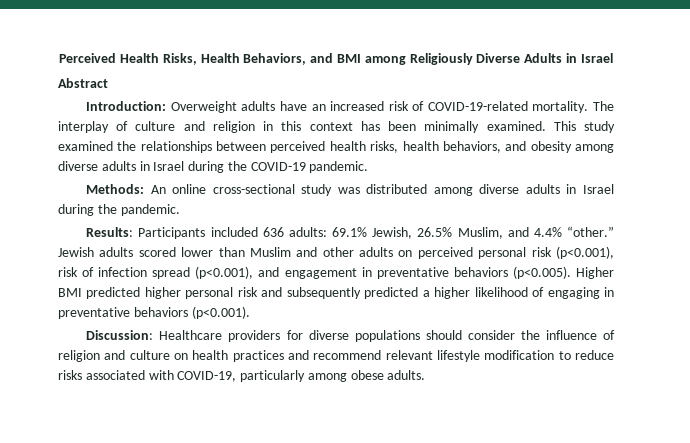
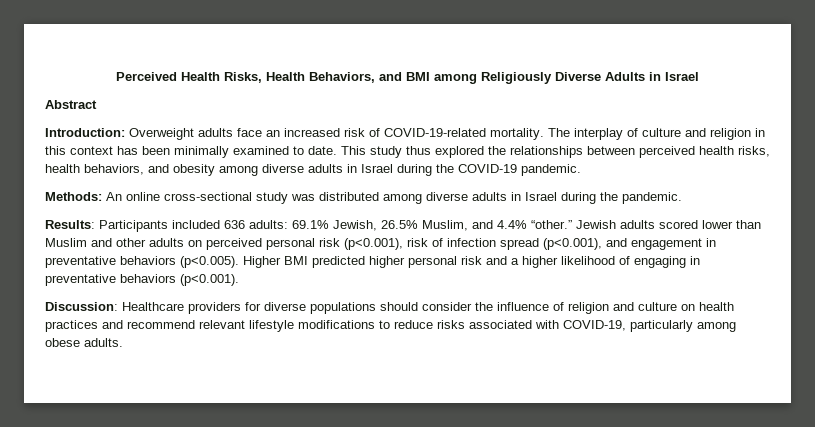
- Introduction: Overweight adults have an increased risk of COVID-19-related mortality.
+ Introduction: Overweight adults face an increased risk of COVID-19-related mortality.
- The interplay of culture and religion in this context has been minimally examined. This study examined the relationships between perceived health risks, health behaviors, and obesity among diverse adults in Israel during the COVID-19 pandemic.
+ The interplay of culture and religion in this context has been minimally examined to date. This study thus explored the relationships between perceived health risks, health behaviors, and obesity among diverse adults in Israel during the COVID-19 pandemic.
- Jewish adults scored lower than Muslim and other adults on perceived personal risk (p<0.001), risk of infection spread (p<0.001), and engagement in preventative behaviors (p<0.005). Higher BMI predicted higher personal risk and subsequently predicted a higher likelihood of engaging in preventative behaviors (p<0.001).
+ Jewish adults scored lower than Muslim and other adults on perceived personal risk (p<0.001), risk of infection spread (p<0.001), and engagement in preventative behaviors (p<0.005). Higher BMI predicted higher personal risk and a higher likelihood of engaging in preventative behaviors (p<0.001).
- Discussion: Healthcare providers for diverse populations should consider the influence of religion and culture on health practices and recommend relevant lifestyle modification to reduce risks associated with COVID-19, particularly among obese adults.
+ Discussion: Healthcare providers for diverse populations should consider the influence of religion and culture on health practices and recommend relevant lifestyle modifications to reduce risks associated with COVID-19, particularly among obese adults.

